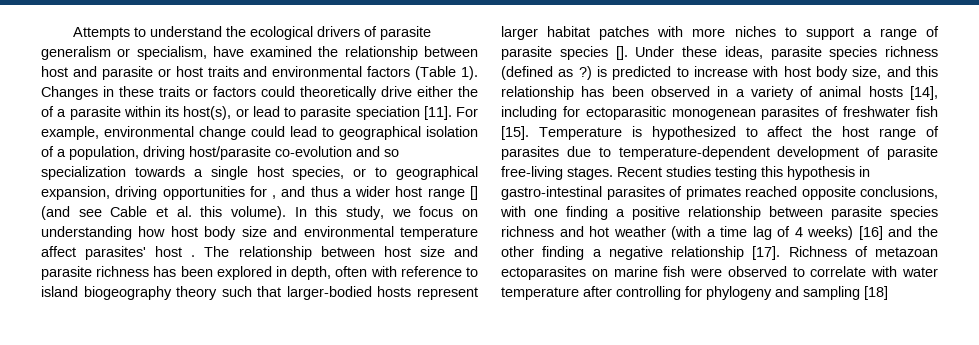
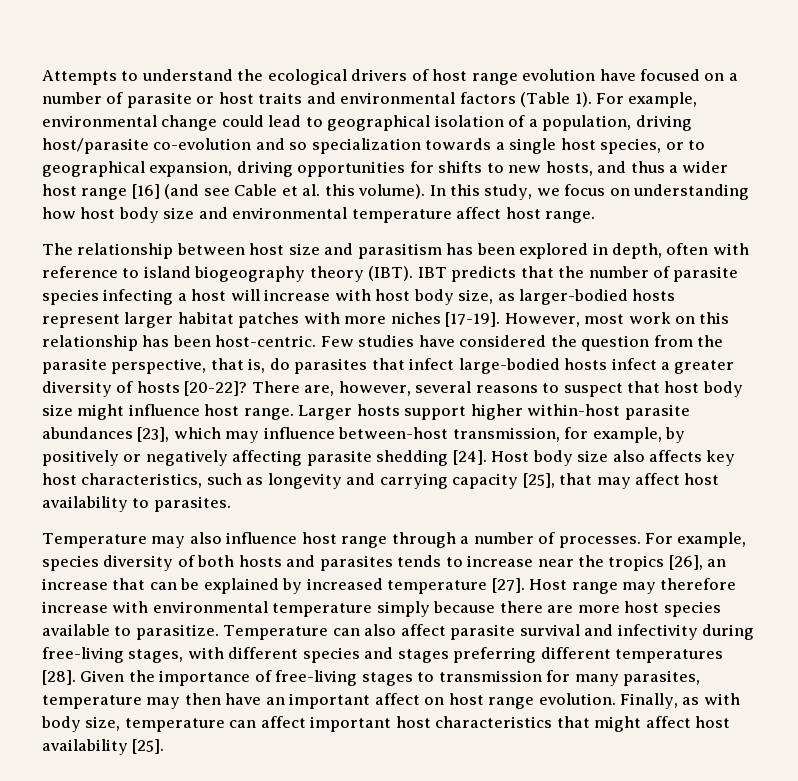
- Attempts to understand the ecological drivers of parasite generalism or specialism, have examined the relationship between host and parasite or host traits and environmental factors (Table 1).
+ Attempts to understand the ecological drivers of host range evolution have focused on a number of parasite or host traits and environmental factors (Table 1).
- Changes in these traits or factors could theoretically drive either the of a parasite within its host(s), or lead to parasite speciation [11].
- For example, environmental change could lead to geographical isolation of a population, driving host/parasite co-evolution and so specialization towards a single host species, or to geographical expansion, driving opportunities for , and thus a wider host range [] (and see Cable et al. this volume).
+ For example, environmental change could lead to geographical isolation of a population, driving host/parasite co-evolution and so specialization towards a single host species, or to geographical expansion, driving opportunities for shifts to new hosts, and thus a wider host range [16] (and see Cable et al. this volume).
- In this study, we focus on understanding how host body size and environmental temperature affect parasites' host . The relationship between host size and parasite richness has been explored in depth, often with reference to island biogeography theory such that larger-bodied hosts represent larger habitat patches with more niches to support a range of parasite species []. Under these ideas, parasite species richness (defined as ?) is predicted to increase with host body size, and this relationship has been observed in a variety of animal hosts [14], including for ectoparasitic monogenean parasites of freshwater fish [15]. Temperature is hypothesized to affect the host range of parasites due to temperature-dependent development of parasite free-living stages. Recent studies testing this hypothesis in gastro-intestinal parasites of primates reached opposite conclusions, with one finding a positive relationship between parasite species richness and hot weather (with a time lag of 4 weeks) [16] and the other finding a negative relationship [17]. Richness of metazoan ectoparasites on marine fish were observed to correlate with water temperature after controlling for phylogeny and sampling [18]
+ In this study, we focus on understanding how host body size and environmental temperature affect host range.
+ The relationship between host size and parasitism has been explored in depth, often with reference to island biogeography theory (IBT). IBT predicts that the number of parasite species infecting a host will increase with host body size, as larger-bodied hosts represent larger habitat patches with more niches [17-19]. However, most work on this relationship has been host-centric. Few studies have considered the question from the parasite perspective, that is, do parasites that infect large-bodied hosts infect a greater diversity of hosts [20-22]? There are, however, several reasons to suspect that host body size might influence host range. Larger hosts support higher within-host parasite abundances [23], which may influence between-host transmission, for example, by positively or negatively affecting parasite shedding [24]. Host body size also affects key host characteristics, such as longevity and carrying capacity [25], that may affect host availability to parasites.
+ Temperature may also influence host range through a number of processes. For example, species diversity of both hosts and parasites tends to increase near the tropics [26], an increase that can be explained by increased temperature [27]. Host range may therefore increase with environmental temperature simply because there are more host species available to parasitize. Temperature can also affect parasite survival and infectivity during free-living stages, with different species and stages preferring different temperatures [28]. Given the importance of free-living stages to transmission for many parasites, temperature may then have an important affect on host range evolution. Finally, as with body size, temperature can affect important host characteristics that might affect host availability [25].

